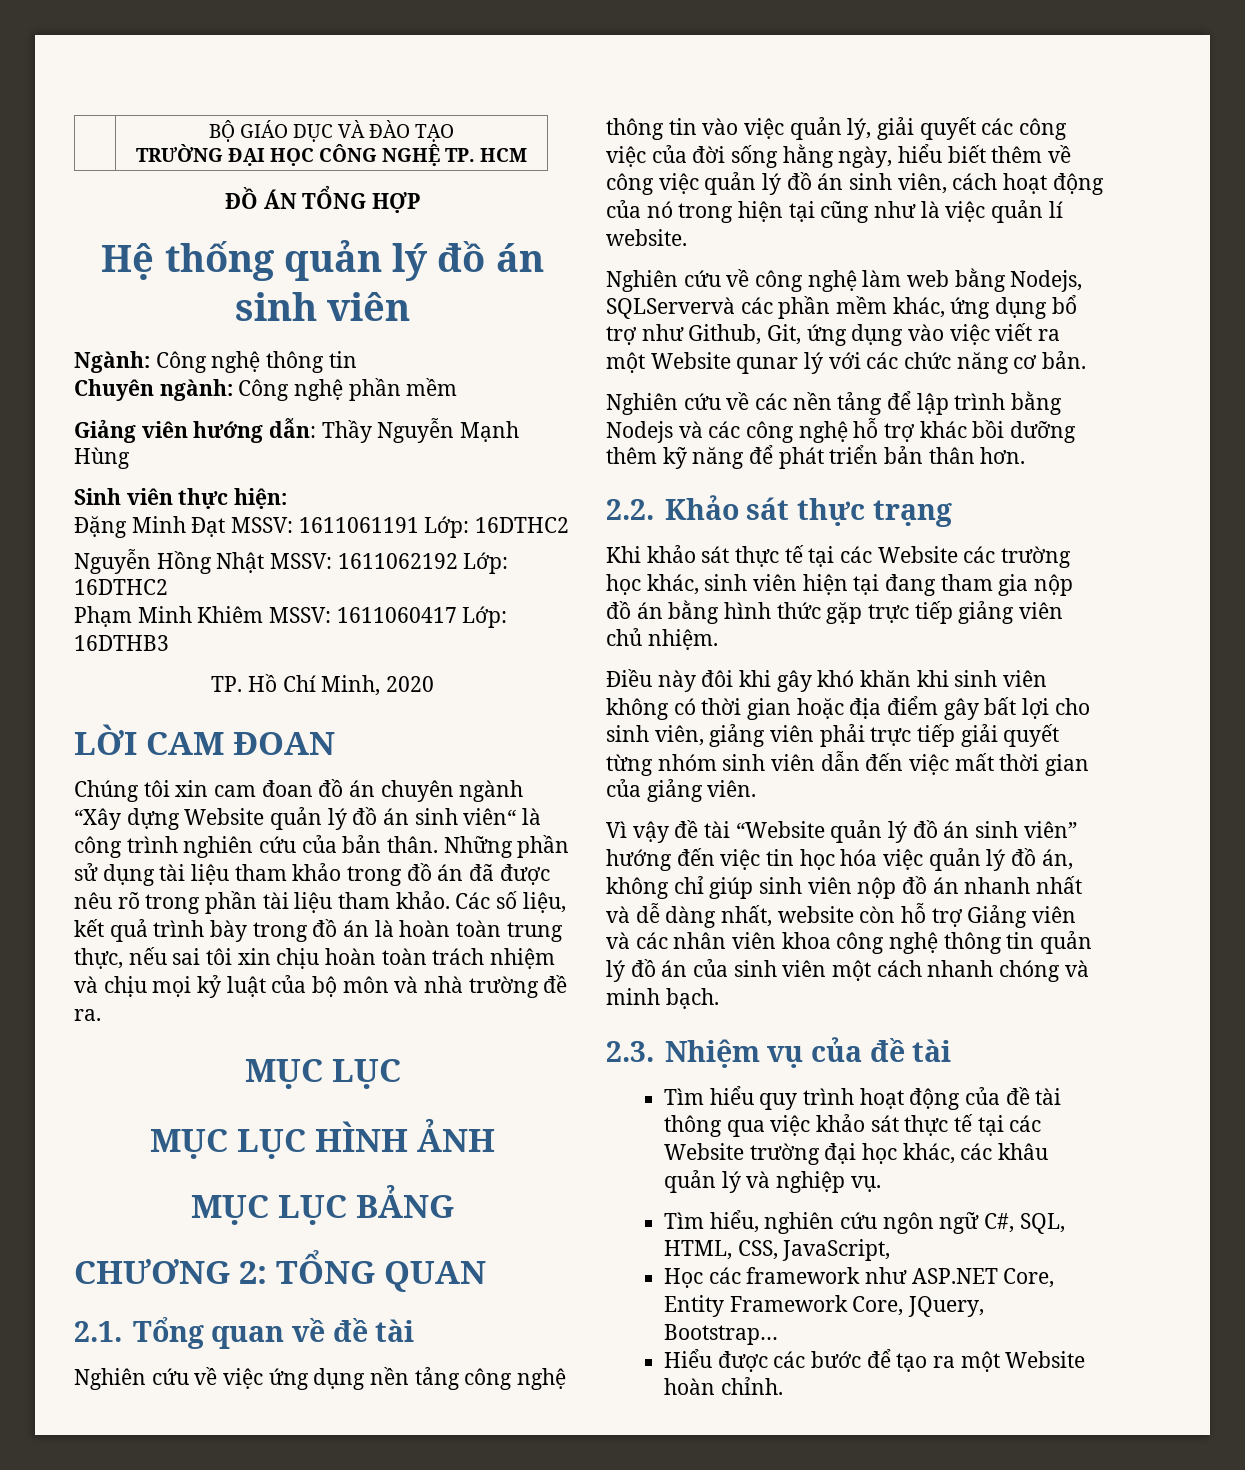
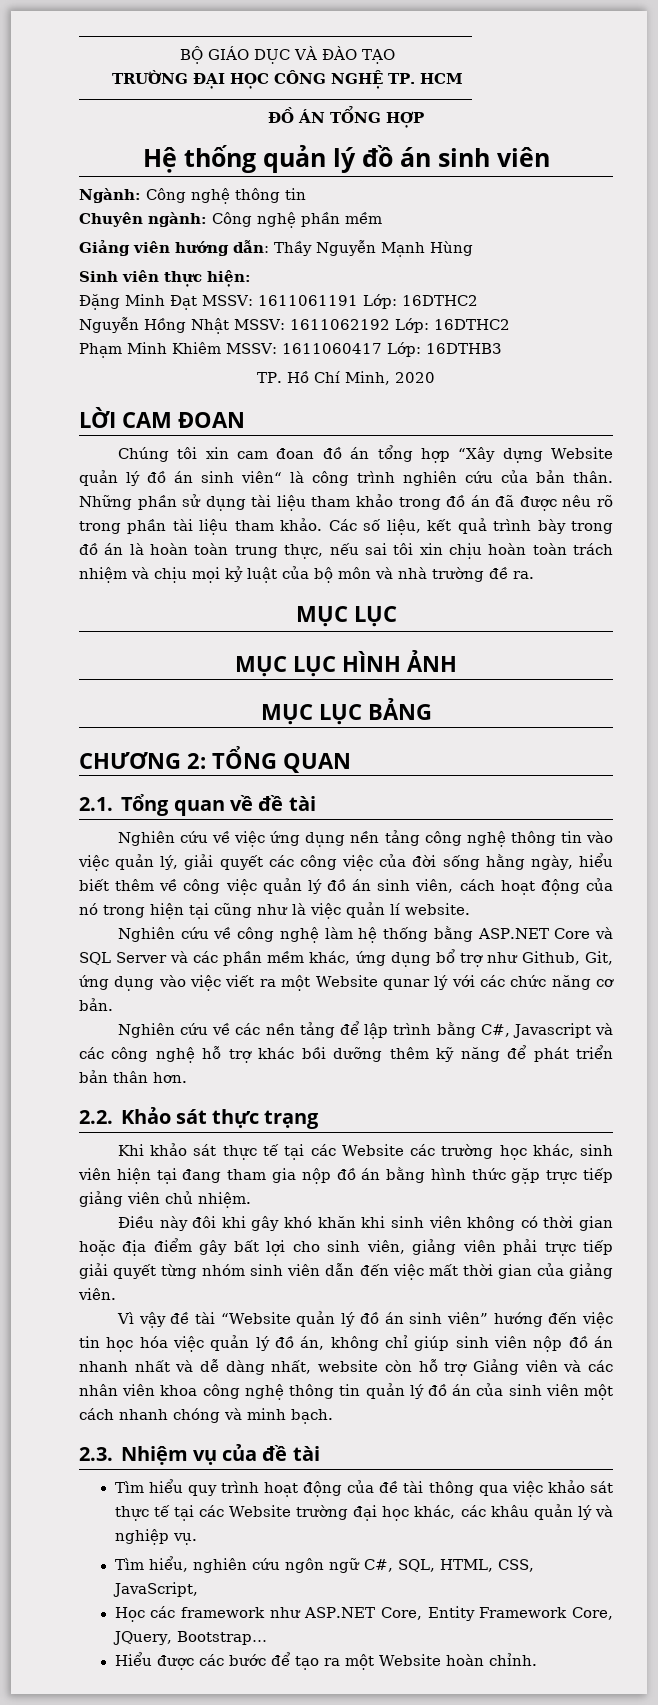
- Chúng tôi xin cam đoan đồ án chuyên ngành “Xây dựng Website quản lý đồ án sinh viên“ là công trình nghiên cứu của bản thân.
+ Chúng tôi xin cam đoan đồ án tổng hợp “Xây dựng Website quản lý đồ án sinh viên“ là công trình nghiên cứu của bản thân.
- Nghiên cứu về công nghệ làm web bằng Nodejs, SQLServervà các phần mềm khác, ứng dụng bổ trợ như Github, Git, ứng dụng vào việc viết ra một Website qunar lý với các chức năng cơ bản.
+ Nghiên cứu về công nghệ làm hệ thống bằng ASP.NET Core và SQL Server và các phần mềm khác, ứng dụng bổ trợ như Github, Git, ứng dụng vào việc viết ra một Website qunar lý với các chức năng cơ bản.
- Nghiên cứu về các nền tảng để lập trình bằng Nodejs và các công nghệ hỗ trợ khác bồi dưỡng thêm kỹ năng để phát triển bản thân hơn.
+ Nghiên cứu về các nền tảng để lập trình bằng C#, Javascript và các công nghệ hỗ trợ khác bồi dưỡng thêm kỹ năng để phát triển bản thân hơn.

